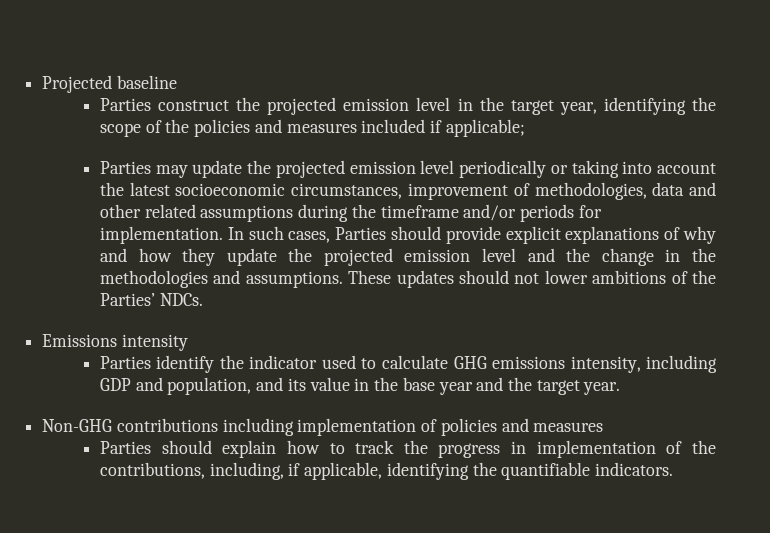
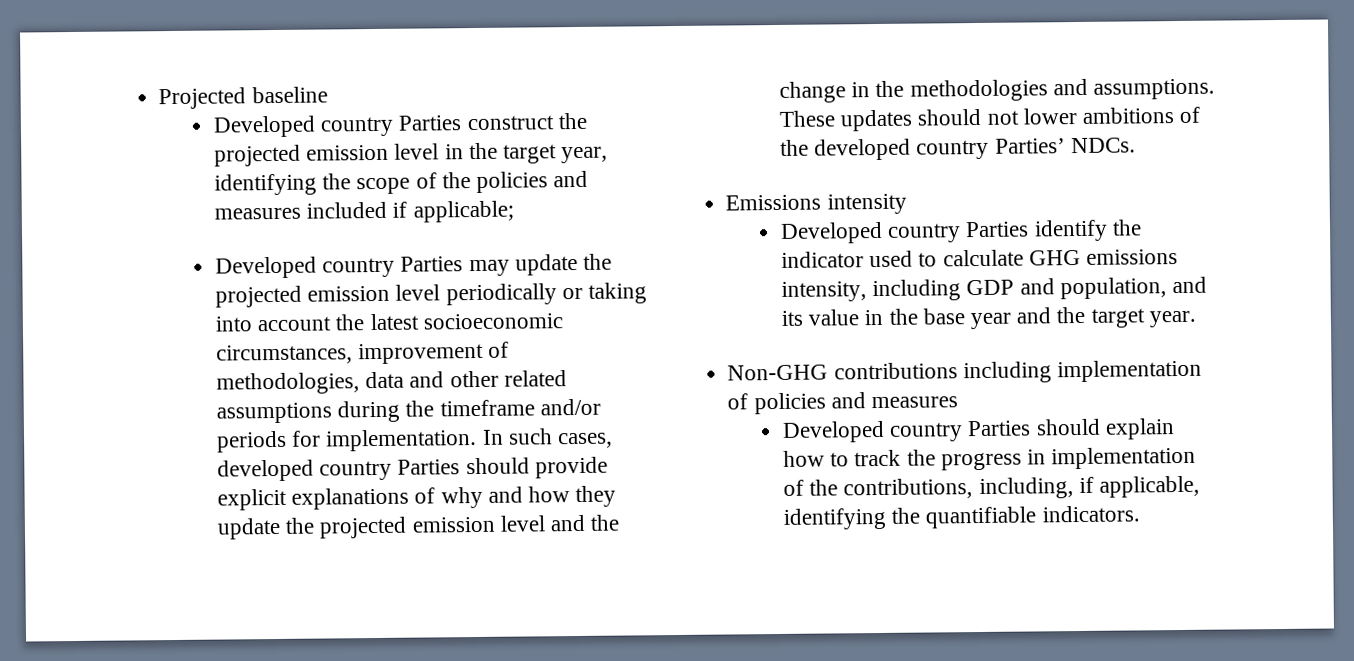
- Parties construct the projected emission level in the target year, identifying the scope of the policies and measures included if applicable;
+ Developed country Parties construct the projected emission level in the target year, identifying the scope of the policies and measures included if applicable;
- Parties may update the projected emission level periodically or taking into account the latest socioeconomic circumstances, improvement of methodologies, data and other related assumptions during the timeframe and/or periods for implementation.
+ Developed country Parties may update the projected emission level periodically or taking into account the latest socioeconomic circumstances, improvement of methodologies, data and other related assumptions during the timeframe and/or periods for implementation.
- In such cases, Parties should provide explicit explanations of why and how they update the projected emission level and the change in the methodologies and assumptions.
+ In such cases, developed country Parties should provide explicit explanations of why and how they update the projected emission level and the change in the methodologies and assumptions.
- These updates should not lower ambitions of the Parties’ NDCs.
+ These updates should not lower ambitions of the developed country Parties’ NDCs.
- Parties identify the indicator used to calculate GHG emissions intensity, including GDP and population, and its value in the base year and the target year.
+ Developed country Parties identify the indicator used to calculate GHG emissions intensity, including GDP and population, and its value in the base year and the target year.
- Parties should explain how to track the progress in implementation of the contributions, including, if applicable, identifying the quantifiable indicators.
+ Developed country Parties should explain how to track the progress in implementation of the contributions, including, if applicable, identifying the quantifiable indicators.

